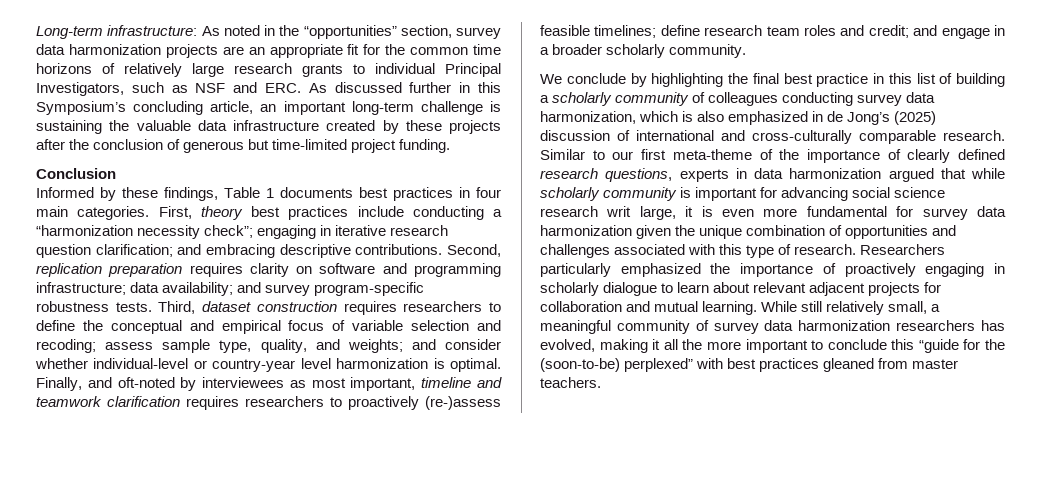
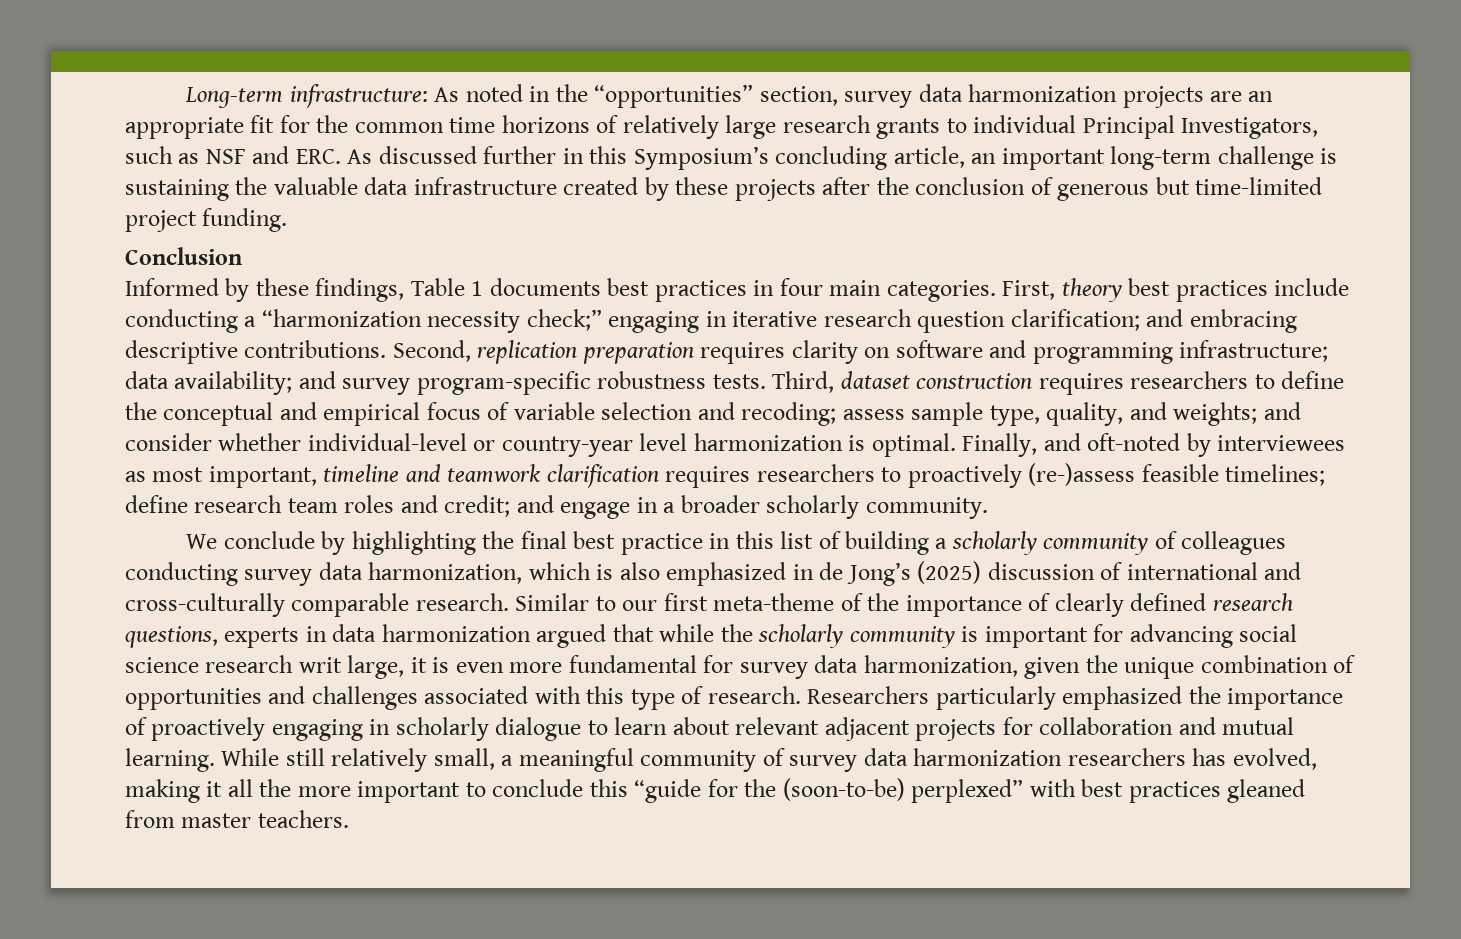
- First, theory best practices include conducting a “harmonization necessity check”; engaging in iterative research question clarification; and embracing descriptive contributions.
+ First, theory best practices include conducting a “harmonization necessity check;” engaging in iterative research question clarification; and embracing descriptive contributions.
- Similar to our first meta-theme of the importance of clearly defined research questions, experts in data harmonization argued that while scholarly community is important for advancing social science research writ large, it is even more fundamental for survey data harmonization given the unique combination of opportunities and challenges associated with this type of research.
+ Similar to our first meta-theme of the importance of clearly defined research questions, experts in data harmonization argued that while the scholarly community is important for advancing social science research writ large, it is even more fundamental for survey data harmonization, given the unique combination of opportunities and challenges associated with this type of research.

